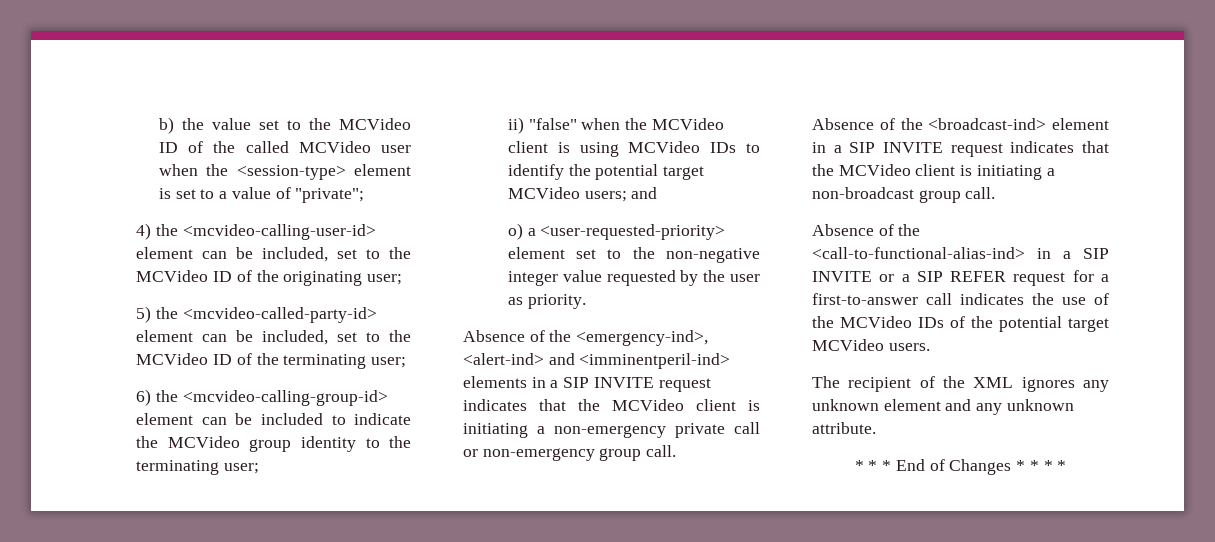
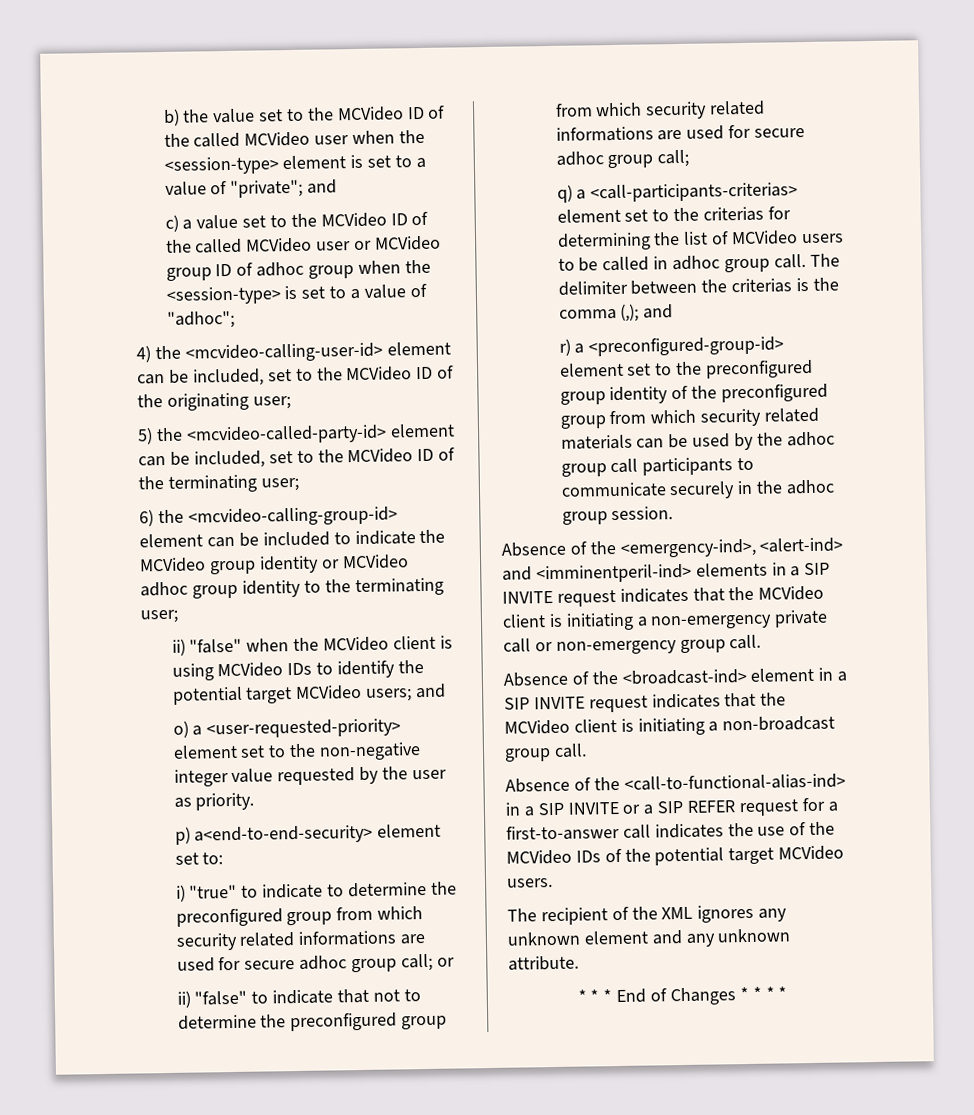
- b) the value set to the MCVideo ID of the called MCVideo user when the <session-type> element is set to a value of "private";
+ b) the value set to the MCVideo ID of the called MCVideo user when the <session-type> element is set to a value of "private"; and
+ c) a value set to the MCVideo ID of the called MCVideo user or MCVideo group ID of adhoc group when the <session-type> is set to a value of "adhoc";
- 6) the <mcvideo-calling-group-id> element can be included to indicate the MCVideo group identity to the terminating user;
+ 6) the <mcvideo-calling-group-id> element can be included to indicate the MCVideo group identity or MCVideo adhoc group identity to the terminating user;
+ p) a<end-to-end-security> element set to:
+ i) "true" to indicate to determine the preconfigured group from which security related informations are used for secure adhoc group call; or
+ ii) "false" to indicate that not to determine the preconfigured group from which security related informations are used for secure adhoc group call;
+ q) a <call-participants-criterias> element set to the criterias for determining the list of MCVideo users to be called in adhoc group call. The delimiter between the criterias is the comma (,); and
+ r) a <preconfigured-group-id> element set to the preconfigured group identity of the preconfigured group from which security related materials can be used by the adhoc group call participants to communicate securely in the adhoc group session.

